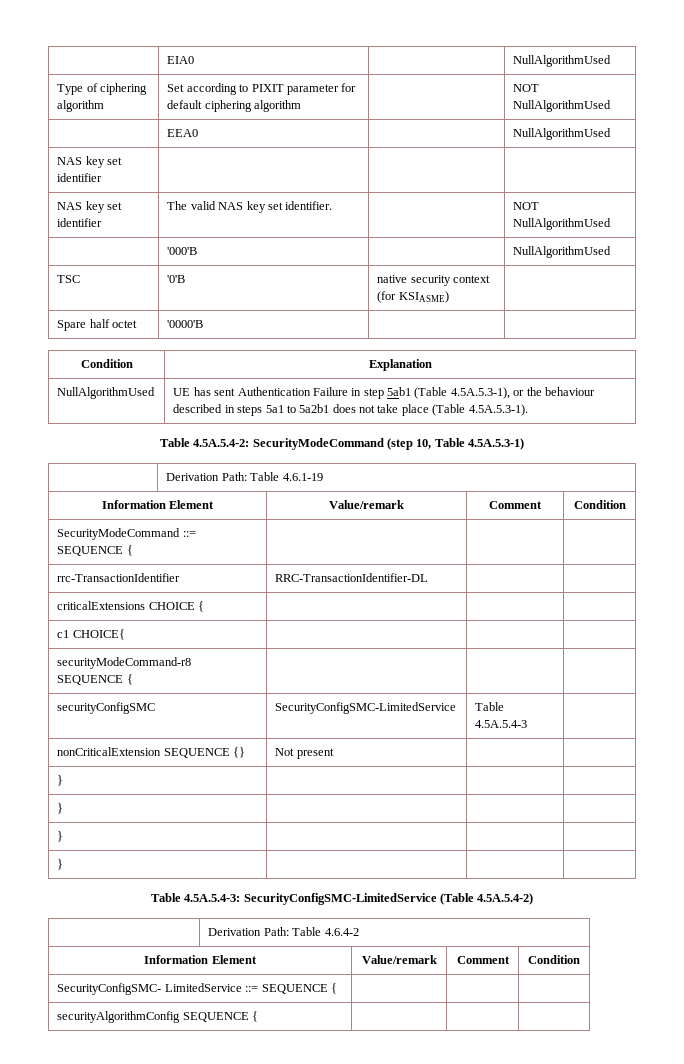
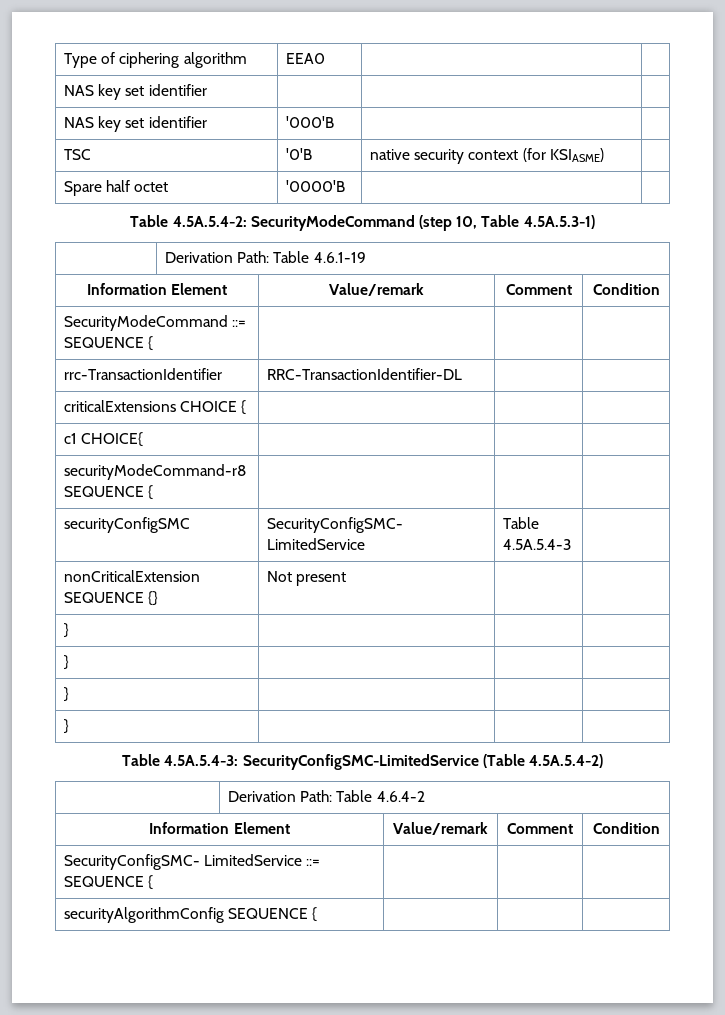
- | EIA0 | | NullAlgorithmUsed
- Type of ciphering algorithm | Set according to PIXIT parameter for default ciphering algorithm | | NOT NullAlgorithmUsed
- | EEA0 | | NullAlgorithmUsed
+ Type of ciphering algorithm | EEA0 | |
- NAS key set identifier | The valid NAS key set identifier. | | NOT NullAlgorithmUsed
- | '000'B | | NullAlgorithmUsed
+ NAS key set identifier | '000'B | |
- Condition | Explanation
- NullAlgorithmUsed | UE has sent Authentication Failure in step 5ab1 (Table 4.5A.5.3-1), or the behaviour described in steps 5a1 to 5a2b1 does not take place (Table 4.5A.5.3-1).

